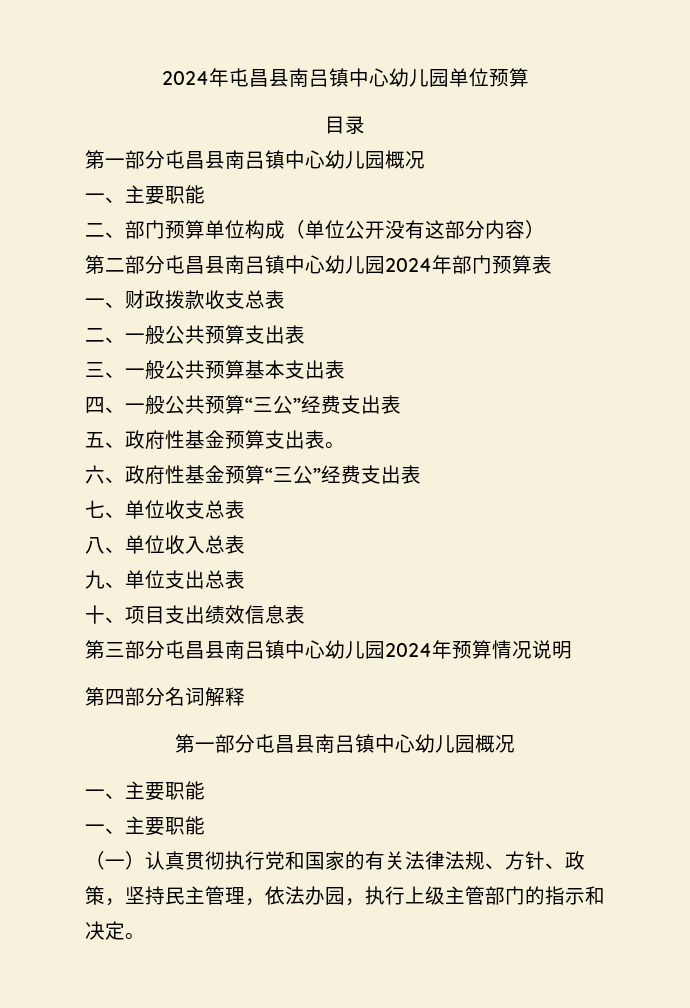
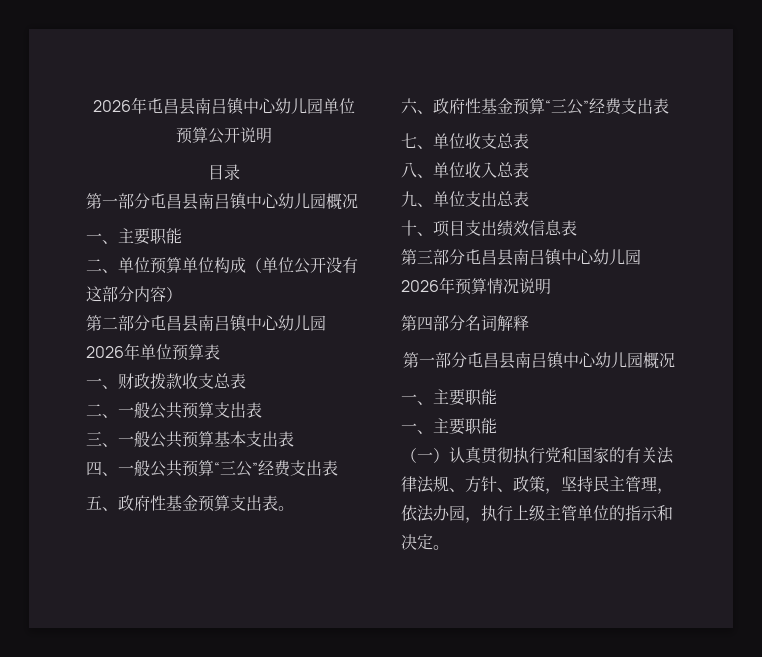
- 2024年屯昌县南吕镇中心幼儿园单位预算
+ 2026年屯昌县南吕镇中心幼儿园单位预算公开说明
- 二、部门预算单位构成（单位公开没有这部分内容）
+ 二、单位预算单位构成（单位公开没有这部分内容）
- 第二部分屯昌县南吕镇中心幼儿园2024年部门预算表
+ 第二部分屯昌县南吕镇中心幼儿园2026年单位预算表
- 第三部分屯昌县南吕镇中心幼儿园2024年预算情况说明
+ 第三部分屯昌县南吕镇中心幼儿园2026年预算情况说明
- （一）认真贯彻执行党和国家的有关法律法规、方针、政策，坚持民主管理，依法办园，执行上级主管部门的指示和决定。
+ （一）认真贯彻执行党和国家的有关法律法规、方针、政策，坚持民主管理，依法办园，执行上级主管单位的指示和决定。

